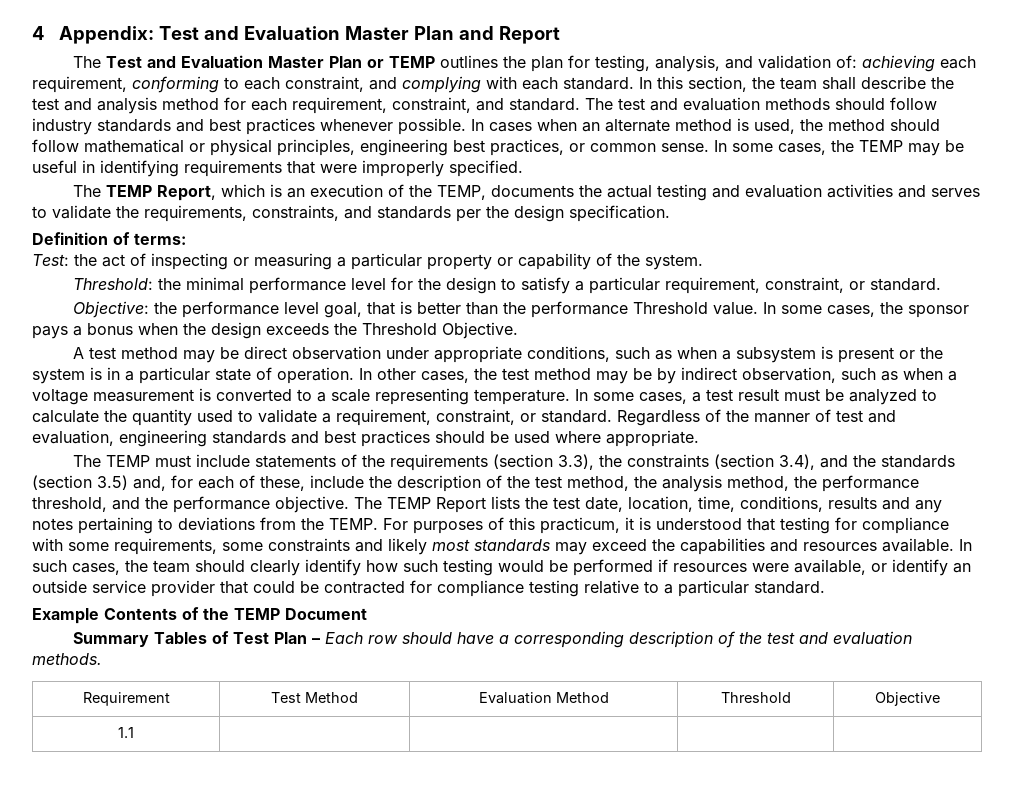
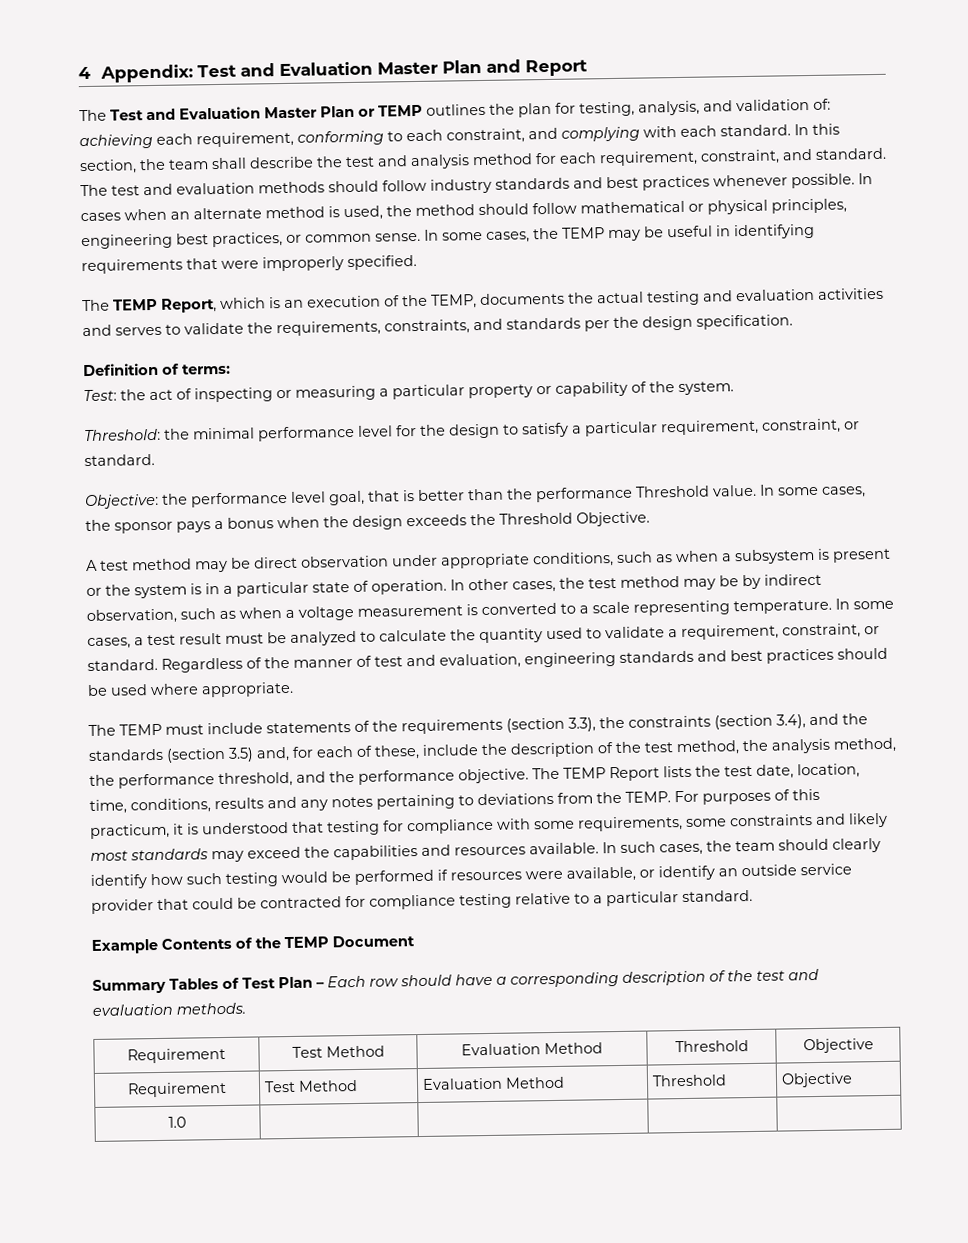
  Summary Tables of Test Plan – Each row should have a corresponding description of the test and evaluation methods.
  Requirement | Test Method | Evaluation Method | Threshold | Objective
- 1.1 | | | |
+ Requirement | Test Method | Evaluation Method | Threshold | Objective
+ 1.0 | | | |

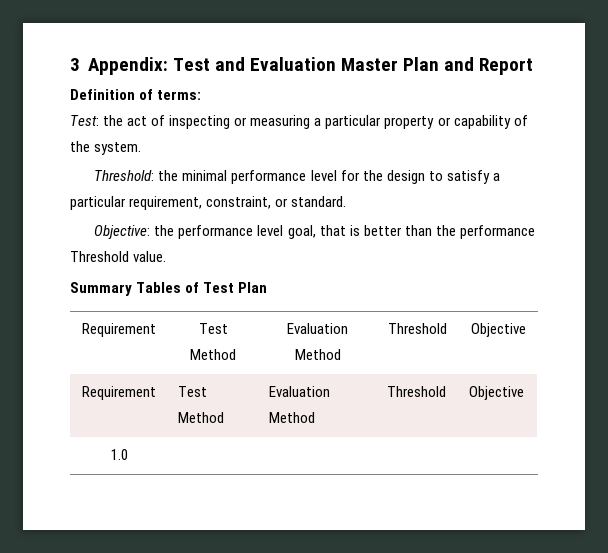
- 4 Appendix: Test and Evaluation Master Plan and Report
+ 3 Appendix: Test and Evaluation Master Plan and Report
- The Test and Evaluation Master Plan or TEMP outlines the plan for testing, analysis, and validation of: achieving each requirement, conforming to each constraint, and complying with each standard. In this section, the team shall describe the test and analysis method for each requirement, constraint, and standard. The test and evaluation methods should follow industry standards and best practices whenever possible. In cases when an alternate method is used, the method should follow mathematical or physical principles, engineering best practices, or common sense. In some cases, the TEMP may be useful in identifying requirements that were improperly specified.
- The TEMP Report, which is an execution of the TEMP, documents the actual testing and evaluation activities and serves to validate the requirements, constraints, and standards per the design specification.
- In some cases, the sponsor pays a bonus when the design exceeds the Threshold Objective.
- A test method may be direct observation under appropriate conditions, such as when a subsystem is present or the system is in a particular state of operation. In other cases, the test method may be by indirect observation, such as when a voltage measurement is converted to a scale representing temperature. In some cases, a test result must be analyzed to calculate the quantity used to validate a requirement, constraint, or standard. Regardless of the manner of test and evaluation, engineering standards and best practices should be used where appropriate.
- The TEMP must include statements of the requirements (section 3.3), the constraints (section 3.4), and the standards (section 3.5) and, for each of these, include the description of the test method, the analysis method, the performance threshold, and the performance objective. The TEMP Report lists the test date, location, time, conditions, results and any notes pertaining to deviations from the TEMP. For purposes of this practicum, it is understood that testing for compliance with some requirements, some constraints and likely most standards may exceed the capabilities and resources available. In such cases, the team should clearly identify how such testing would be performed if resources were available, or identify an outside service provider that could be contracted for compliance testing relative to a particular standard.
- Example Contents of the TEMP Document
- Summary Tables of Test Plan – Each row should have a corresponding description of the test and evaluation methods.
+ Summary Tables of Test Plan

